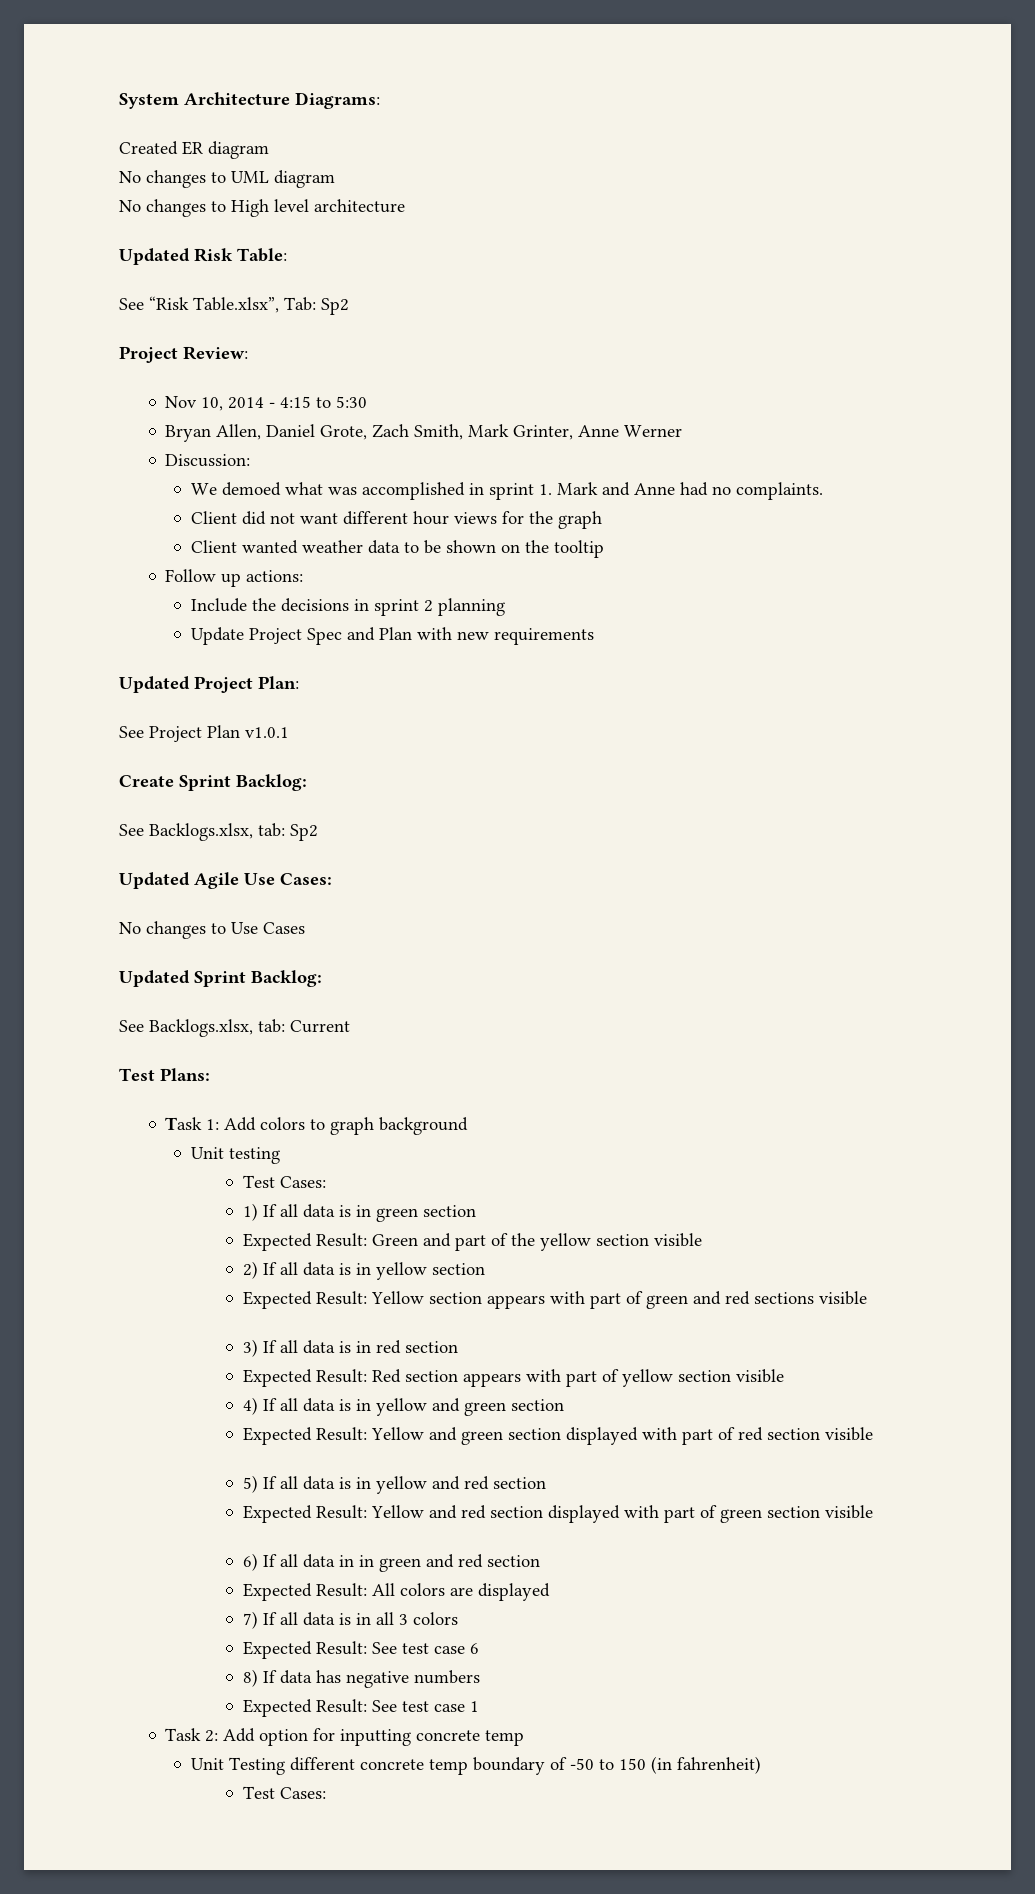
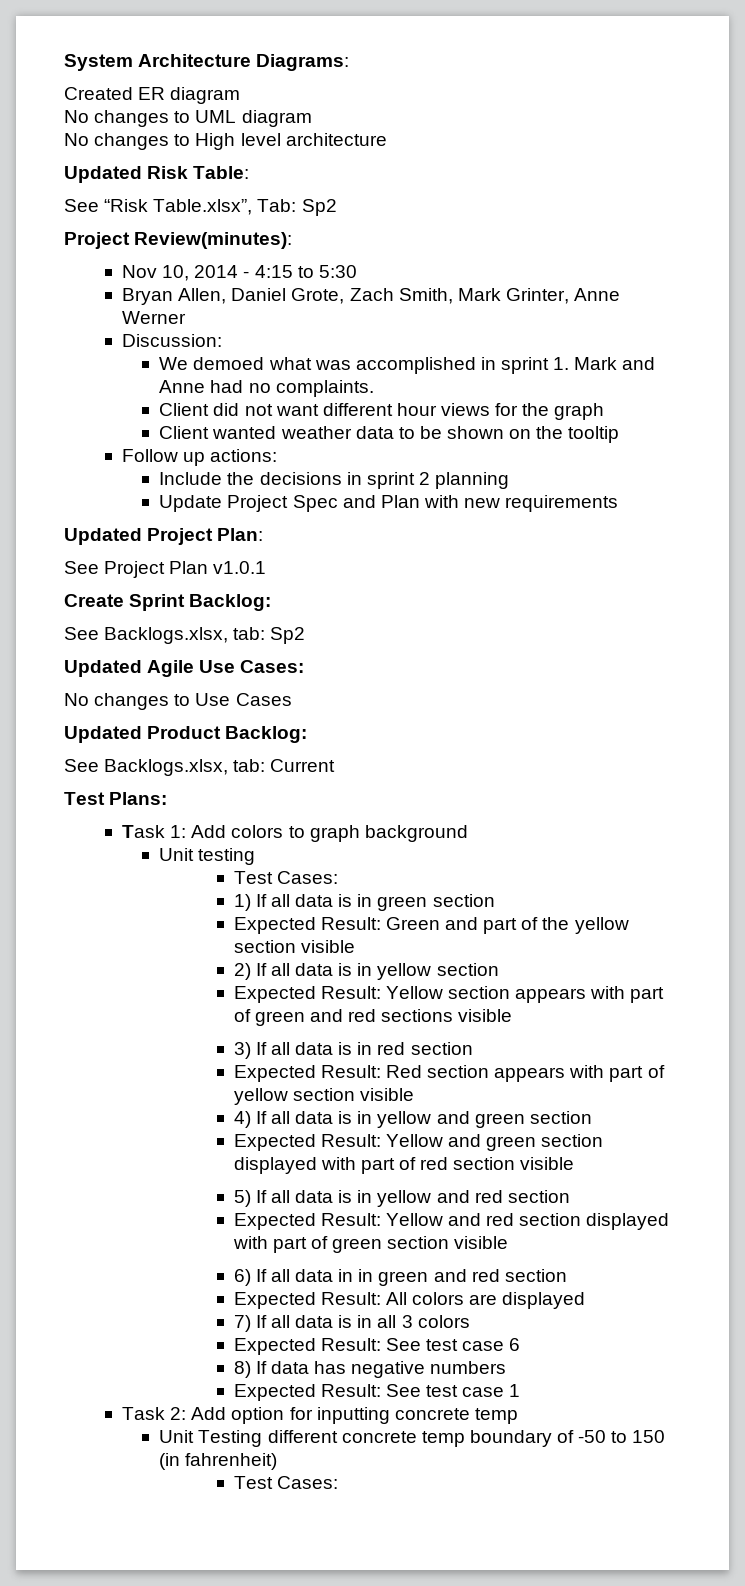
- Project Review:
+ Project Review(minutes):
- Updated Sprint Backlog:
+ Updated Product Backlog:

